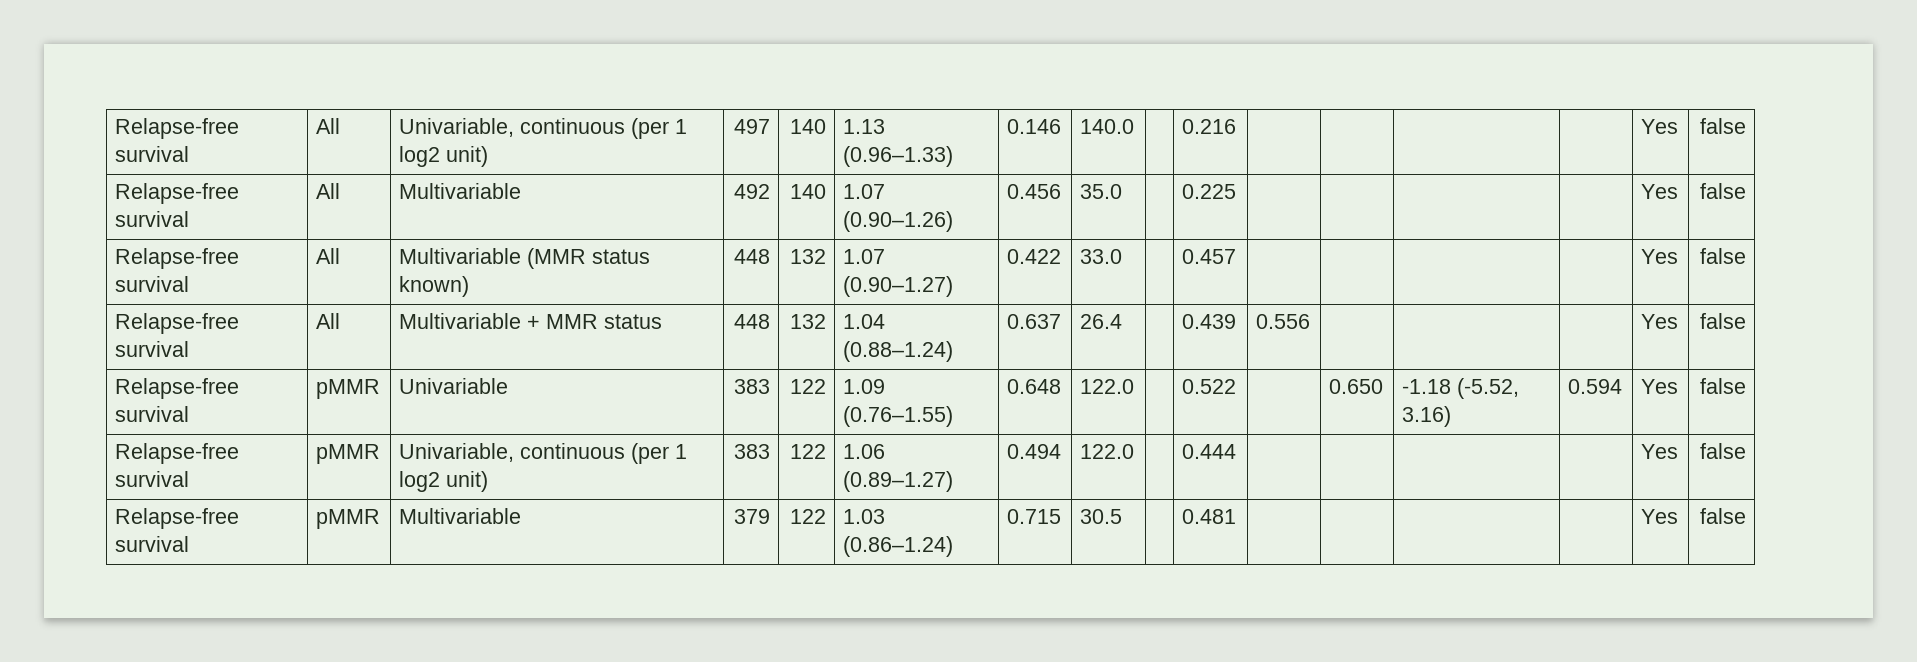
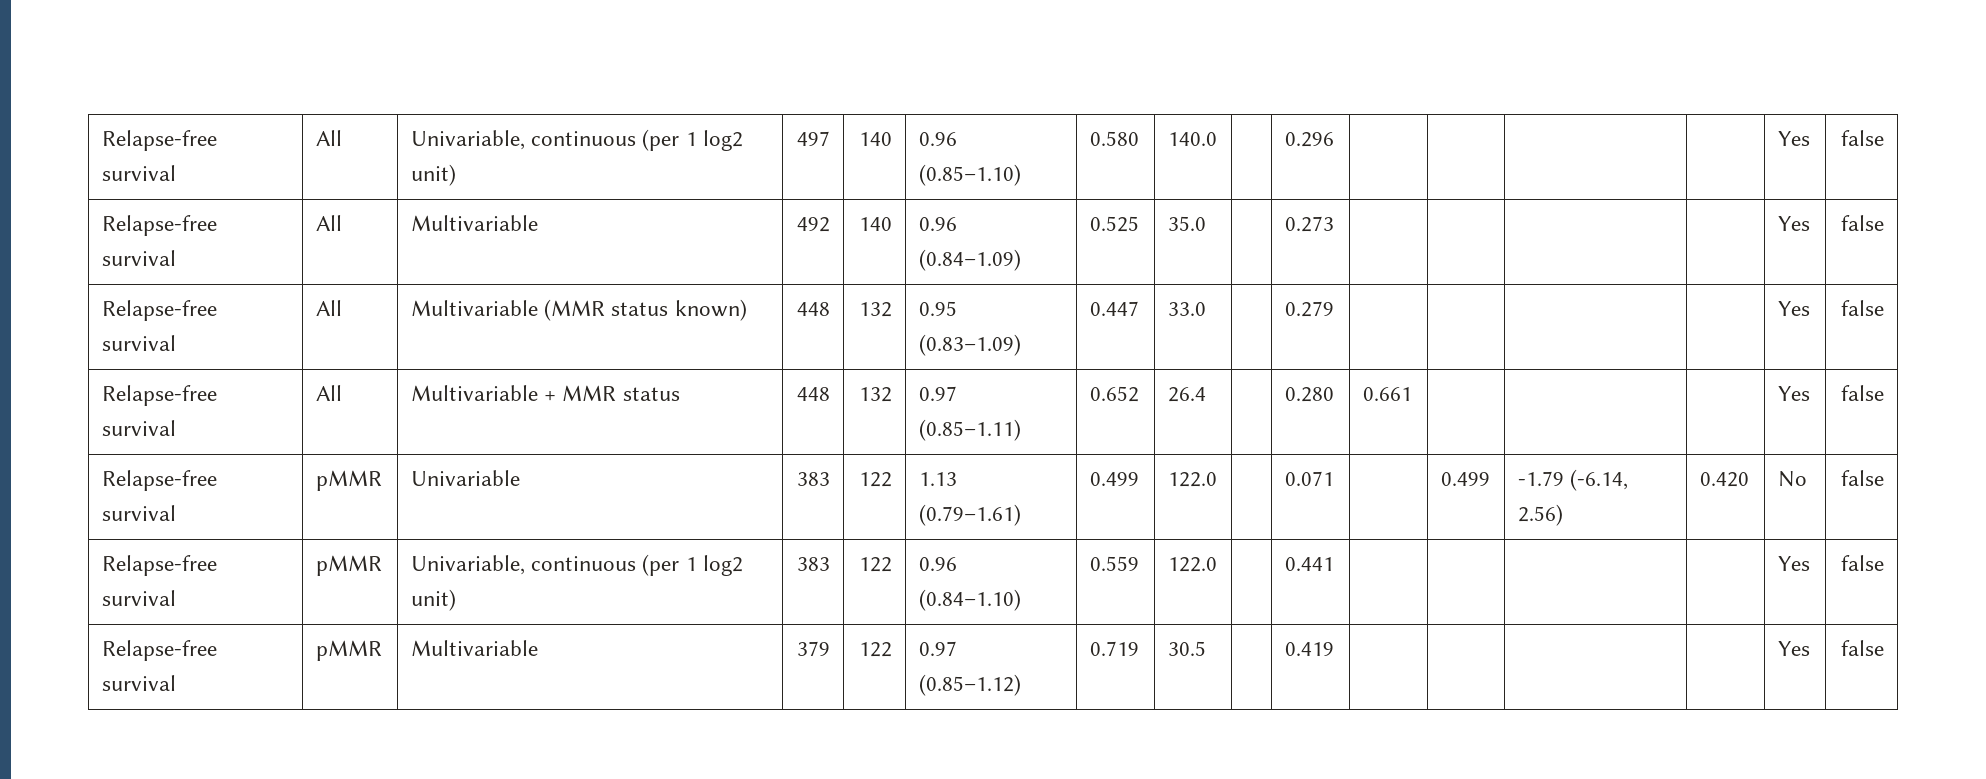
- Relapse-free survival | All | Univariable, continuous (per 1 log2 unit) | 497 | 140 | 1.13 (0.96–1.33) | 0.146 | 140.0 | | 0.216 | | | | | Yes | false
+ Relapse-free survival | All | Univariable, continuous (per 1 log2 unit) | 497 | 140 | 0.96 (0.85–1.10) | 0.580 | 140.0 | | 0.296 | | | | | Yes | false
- Relapse-free survival | All | Multivariable | 492 | 140 | 1.07 (0.90–1.26) | 0.456 | 35.0 | | 0.225 | | | | | Yes | false
+ Relapse-free survival | All | Multivariable | 492 | 140 | 0.96 (0.84–1.09) | 0.525 | 35.0 | | 0.273 | | | | | Yes | false
- Relapse-free survival | All | Multivariable (MMR status known) | 448 | 132 | 1.07 (0.90–1.27) | 0.422 | 33.0 | | 0.457 | | | | | Yes | false
+ Relapse-free survival | All | Multivariable (MMR status known) | 448 | 132 | 0.95 (0.83–1.09) | 0.447 | 33.0 | | 0.279 | | | | | Yes | false
- Relapse-free survival | All | Multivariable + MMR status | 448 | 132 | 1.04 (0.88–1.24) | 0.637 | 26.4 | | 0.439 | 0.556 | | | | Yes | false
+ Relapse-free survival | All | Multivariable + MMR status | 448 | 132 | 0.97 (0.85–1.11) | 0.652 | 26.4 | | 0.280 | 0.661 | | | | Yes | false
- Relapse-free survival | pMMR | Univariable | 383 | 122 | 1.09 (0.76–1.55) | 0.648 | 122.0 | | 0.522 | | 0.650 | -1.18 (-5.52, 3.16) | 0.594 | Yes | false
+ Relapse-free survival | pMMR | Univariable | 383 | 122 | 1.13 (0.79–1.61) | 0.499 | 122.0 | | 0.071 | | 0.499 | -1.79 (-6.14, 2.56) | 0.420 | No | false
- Relapse-free survival | pMMR | Univariable, continuous (per 1 log2 unit) | 383 | 122 | 1.06 (0.89–1.27) | 0.494 | 122.0 | | 0.444 | | | | | Yes | false
+ Relapse-free survival | pMMR | Univariable, continuous (per 1 log2 unit) | 383 | 122 | 0.96 (0.84–1.10) | 0.559 | 122.0 | | 0.441 | | | | | Yes | false
- Relapse-free survival | pMMR | Multivariable | 379 | 122 | 1.03 (0.86–1.24) | 0.715 | 30.5 | | 0.481 | | | | | Yes | false
+ Relapse-free survival | pMMR | Multivariable | 379 | 122 | 0.97 (0.85–1.12) | 0.719 | 30.5 | | 0.419 | | | | | Yes | false

